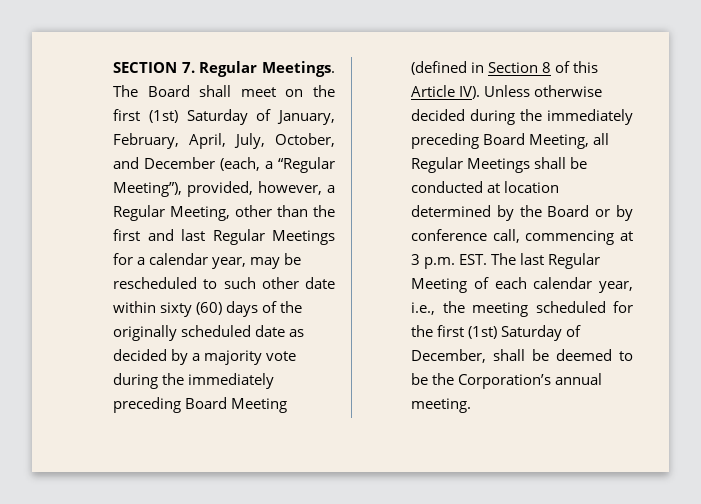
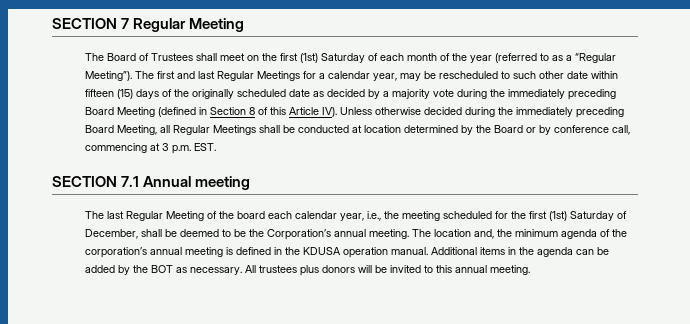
- SECTION 7. Regular Meetings. The Board shall meet on the first (1st) Saturday of January, February, April, July, October, and December (each, a “Regular Meeting”), provided, however, a Regular Meeting, other than the first and last Regular Meetings for a calendar year, may be rescheduled to such other date within sixty (60) days of the originally scheduled date as decided by a majority vote during the immediately preceding Board Meeting (defined in Section 8 of this Article IV). Unless otherwise decided during the immediately preceding Board Meeting, all Regular Meetings shall be conducted at location determined by the Board or by conference call, commencing at 3 p.m. EST. The last Regular Meeting of each calendar year, i.e., the meeting scheduled for the first (1st) Saturday of December, shall be deemed to be the Corporation’s annual meeting.
+ SECTION 7 Regular Meeting
+ The Board of Trustees shall meet on the first (1st) Saturday of each month of the year (referred to as a “Regular Meeting”). The first and last Regular Meetings for a calendar year, may be rescheduled to such other date within fifteen (15) days of the originally scheduled date as decided by a majority vote during the immediately preceding Board Meeting (defined in Section 8 of this Article IV). Unless otherwise decided during the immediately preceding Board Meeting, all Regular Meetings shall be conducted at location determined by the Board or by conference call, commencing at 3 p.m. EST.
+ SECTION 7.1 Annual meeting
+ The last Regular Meeting of the board each calendar year, i.e., the meeting scheduled for the first (1st) Saturday of December, shall be deemed to be the Corporation’s annual meeting.
+ The location and, the minimum agenda of the corporation’s annual meeting is defined in the KDUSA operation manual. Additional items in the agenda can be added by the BOT as necessary. All trustees plus donors will be invited to this annual meeting.

